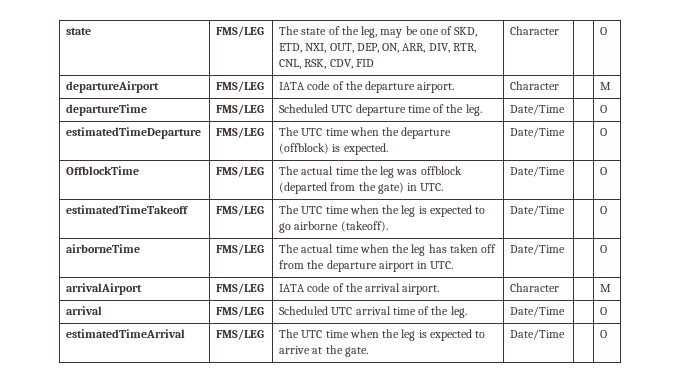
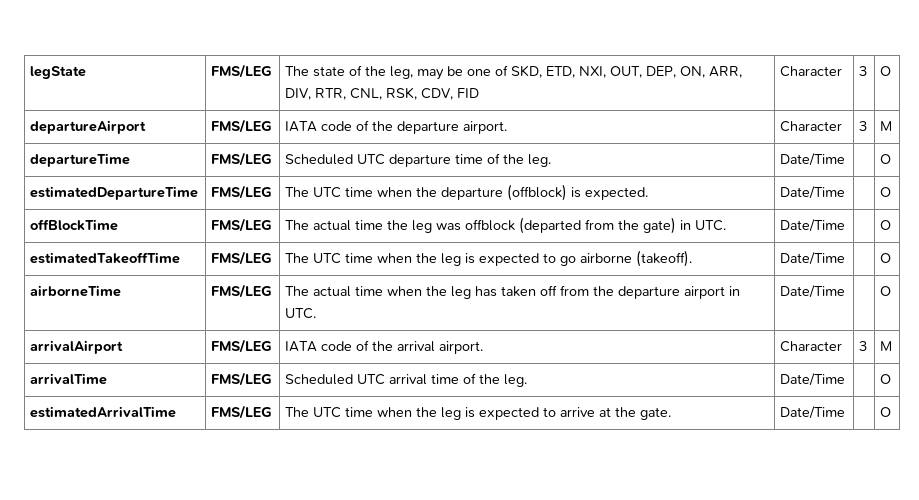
- state | FMS/LEG | The state of the leg, may be one of SKD, ETD, NXI, OUT, DEP, ON, ARR, DIV, RTR, CNL, RSK, CDV, FID | Character | | O
+ legState | FMS/LEG | The state of the leg, may be one of SKD, ETD, NXI, OUT, DEP, ON, ARR, DIV, RTR, CNL, RSK, CDV, FID | Character | 3 | O
- departureAirport | FMS/LEG | IATA code of the departure airport. | Character | | M
+ departureAirport | FMS/LEG | IATA code of the departure airport. | Character | 3 | M
- estimatedTimeDeparture | FMS/LEG | The UTC time when the departure (offblock) is expected. | Date/Time | | O
+ estimatedDepartureTime | FMS/LEG | The UTC time when the departure (offblock) is expected. | Date/Time | | O
- OffblockTime | FMS/LEG | The actual time the leg was offblock (departed from the gate) in UTC. | Date/Time | | O
+ offBlockTime | FMS/LEG | The actual time the leg was offblock (departed from the gate) in UTC. | Date/Time | | O
- estimatedTimeTakeoff | FMS/LEG | The UTC time when the leg is expected to go airborne (takeoff). | Date/Time | | O
+ estimatedTakeoffTime | FMS/LEG | The UTC time when the leg is expected to go airborne (takeoff). | Date/Time | | O
- arrivalAirport | FMS/LEG | IATA code of the arrival airport. | Character | | M
- arrival | FMS/LEG | Scheduled UTC arrival time of the leg. | Date/Time | | O
+ arrivalAirport | FMS/LEG | IATA code of the arrival airport. | Character | 3 | M
+ arrivalTime | FMS/LEG | Scheduled UTC arrival time of the leg. | Date/Time | | O
- estimatedTimeArrival | FMS/LEG | The UTC time when the leg is expected to arrive at the gate. | Date/Time | | O
+ estimatedArrivalTime | FMS/LEG | The UTC time when the leg is expected to arrive at the gate. | Date/Time | | O

